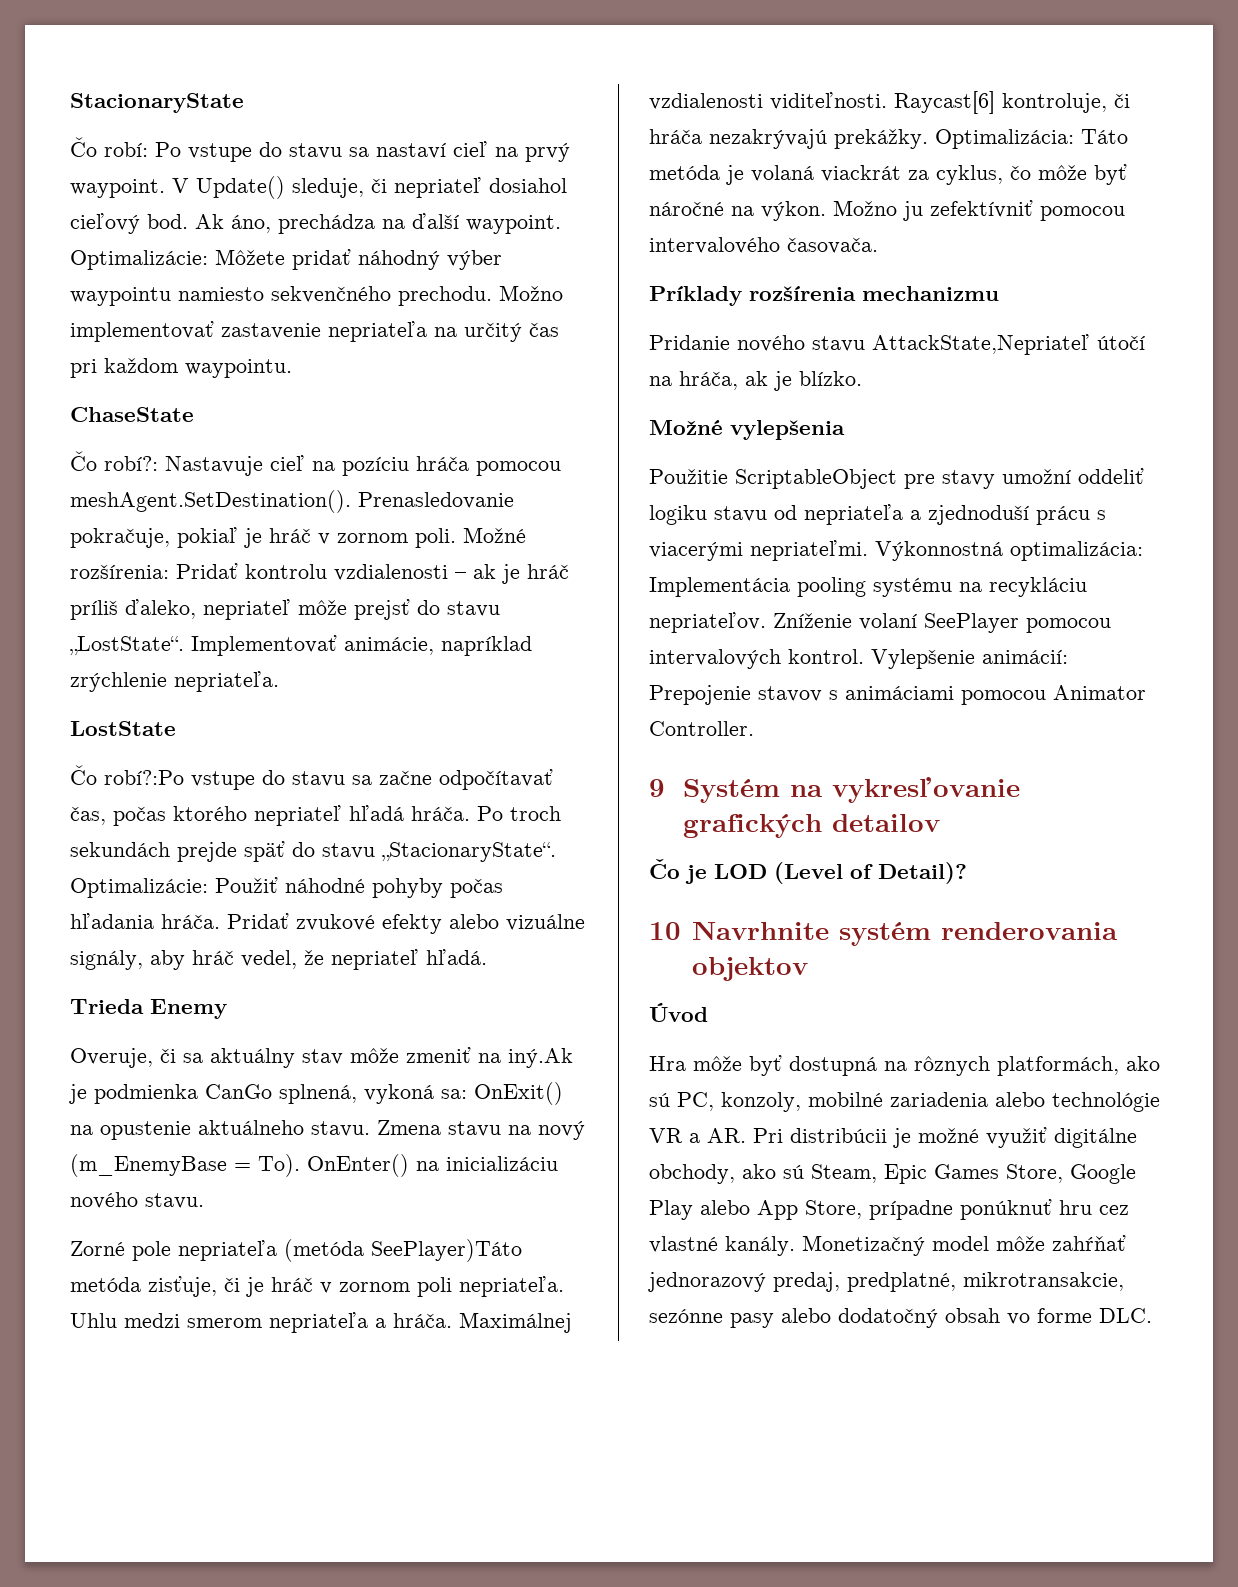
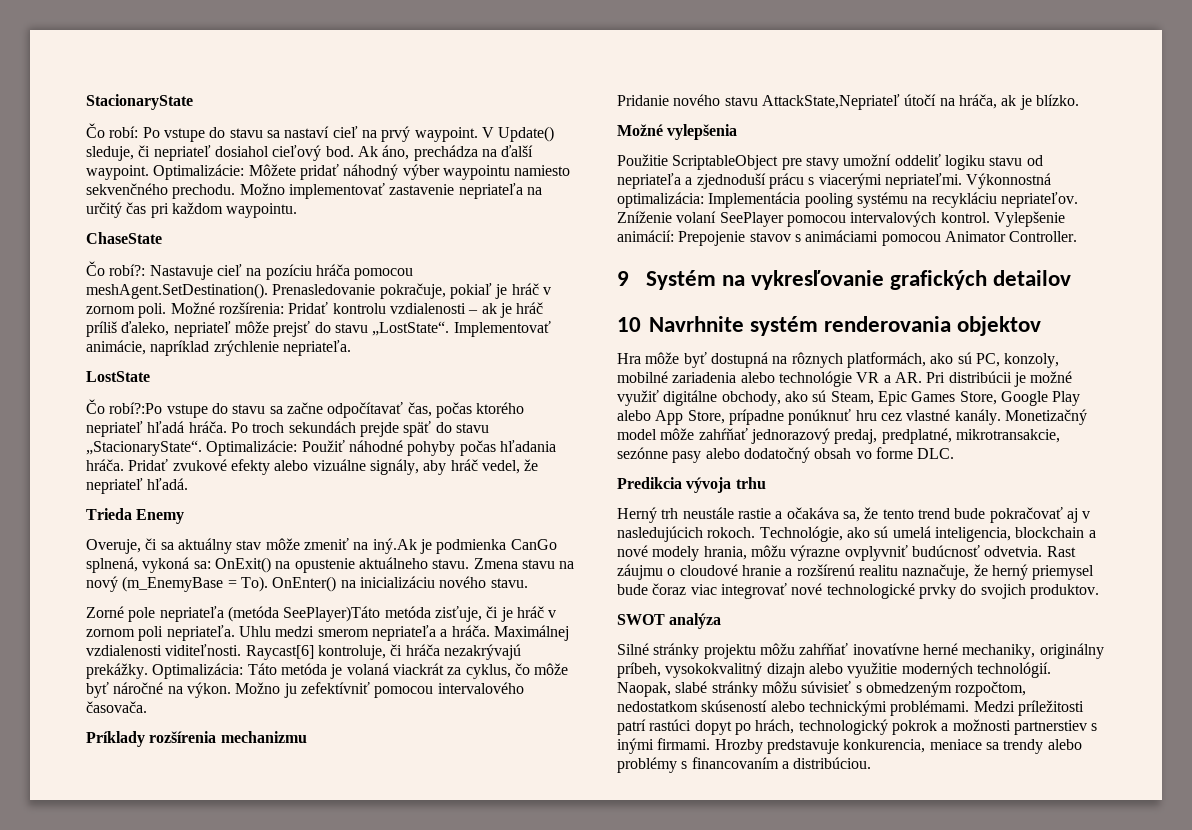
- Čo je LOD (Level of Detail)?
- Úvod
+ Predikcia vývoja trhu
+ Herný trh neustále rastie a očakáva sa, že tento trend bude pokračovať aj v nasledujúcich rokoch. Technológie, ako sú umelá inteligencia, blockchain a nové modely hrania, môžu výrazne ovplyvniť budúcnosť odvetvia. Rast záujmu o cloudové hranie a rozšírenú realitu naznačuje, že herný priemysel bude čoraz viac integrovať nové technologické prvky do svojich produktov.
+ SWOT analýza
+ Silné stránky projektu môžu zahŕňať inovatívne herné mechaniky, originálny príbeh, vysokokvalitný dizajn alebo využitie moderných technológií. Naopak, slabé stránky môžu súvisieť s obmedzeným rozpočtom, nedostatkom skúseností alebo technickými problémami. Medzi príležitosti patrí rastúci dopyt po hrách, technologický pokrok a možnosti partnerstiev s inými firmami. Hrozby predstavuje konkurencia, meniace sa trendy alebo problémy s financovaním a distribúciou.

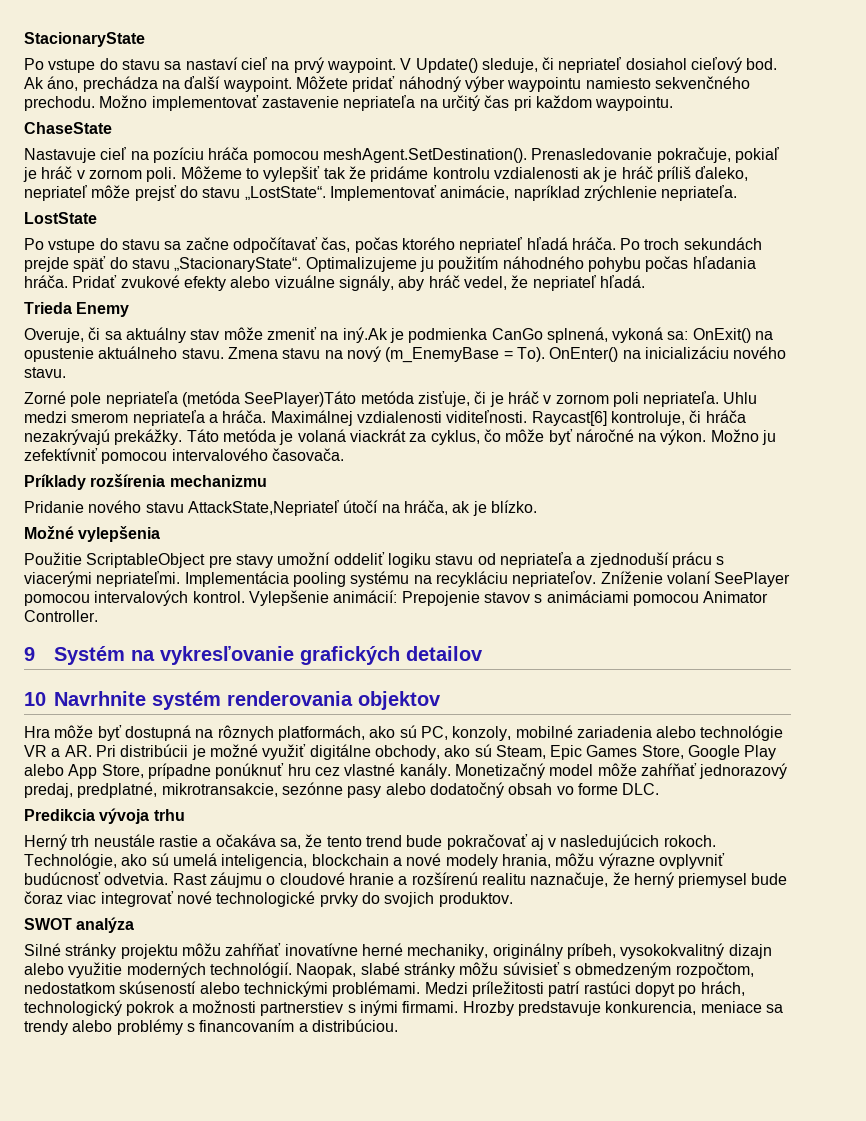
- Čo robí: Po vstupe do stavu sa nastaví cieľ na prvý waypoint.
+ Po vstupe do stavu sa nastaví cieľ na prvý waypoint.
- Optimalizácie: Môžete pridať náhodný výber waypointu namiesto sekvenčného prechodu.
+ Môžete pridať náhodný výber waypointu namiesto sekvenčného prechodu.
- Čo robí?: Nastavuje cieľ na pozíciu hráča pomocou meshAgent.SetDestination(). Prenasledovanie pokračuje, pokiaľ je hráč v zornom poli.
+ Nastavuje cieľ na pozíciu hráča pomocou meshAgent.SetDestination(). Prenasledovanie pokračuje, pokiaľ je hráč v zornom poli.
- Možné rozšírenia: Pridať kontrolu vzdialenosti – ak je hráč príliš ďaleko, nepriateľ môže prejsť do stavu „LostState“.
+ Môžeme to vylepšiť tak že pridáme kontrolu vzdialenosti ak je hráč príliš ďaleko, nepriateľ môže prejsť do stavu „LostState“.
- Čo robí?:Po vstupe do stavu sa začne odpočítavať čas, počas ktorého nepriateľ hľadá hráča.
+ Po vstupe do stavu sa začne odpočítavať čas, počas ktorého nepriateľ hľadá hráča.
- Optimalizácie: Použiť náhodné pohyby počas hľadania hráča.
+ Optimalizujeme ju použitím náhodného pohybu počas hľadania hráča.
- Optimalizácia: Táto metóda je volaná viackrát za cyklus, čo môže byť náročné na výkon.
+ Táto metóda je volaná viackrát za cyklus, čo môže byť náročné na výkon.
- Výkonnostná optimalizácia: Implementácia pooling systému na recykláciu nepriateľov.
+ Implementácia pooling systému na recykláciu nepriateľov.

